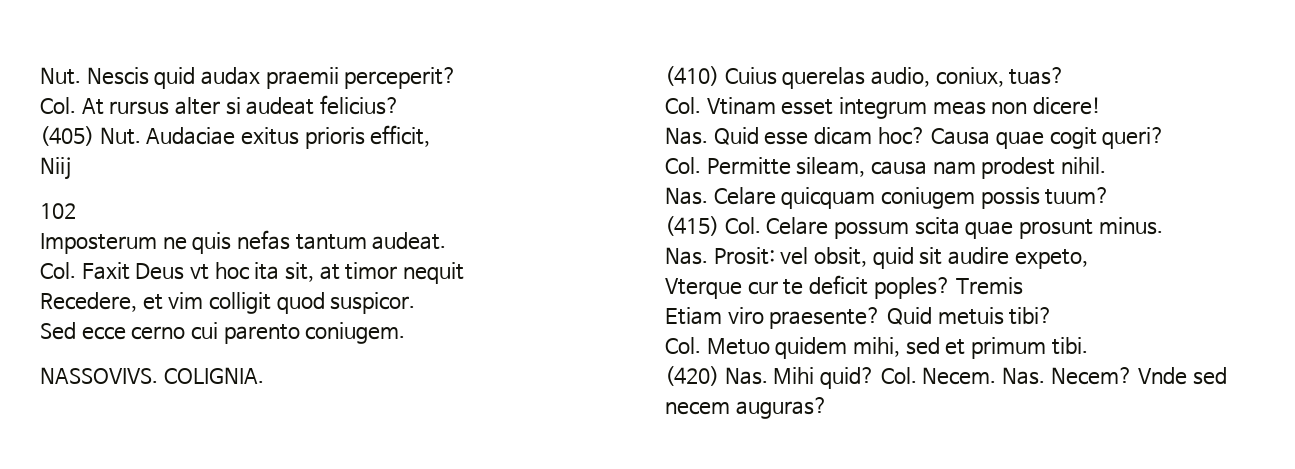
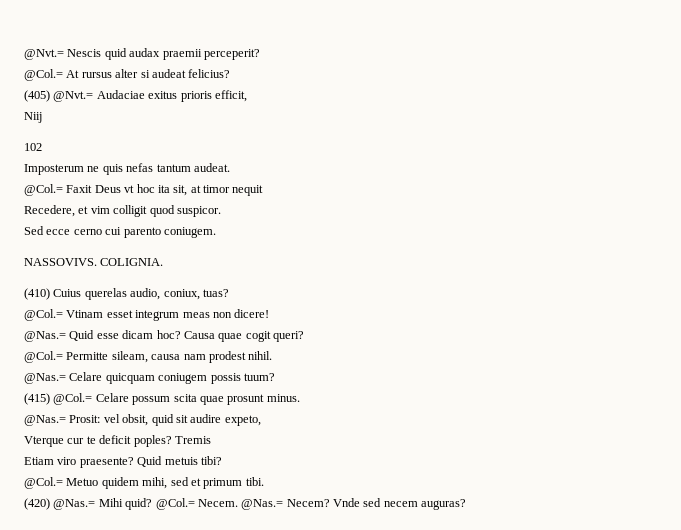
- Nut. Nescis quid audax praemii perceperit?
+ @Nvt.= Nescis quid audax praemii perceperit?
- Col. At rursus alter si audeat felicius?
+ @Col.= At rursus alter si audeat felicius?
- (405) Nut. Audaciae exitus prioris efficit,
+ (405) @Nvt.= Audaciae exitus prioris efficit,
- Col. Faxit Deus vt hoc ita sit, at timor nequit
+ @Col.= Faxit Deus vt hoc ita sit, at timor nequit
- Col. Vtinam esset integrum meas non dicere!
+ @Col.= Vtinam esset integrum meas non dicere!
- Nas. Quid esse dicam hoc?
+ @Nas.= Quid esse dicam hoc?
- Col. Permitte sileam, causa nam prodest nihil.
+ @Col.= Permitte sileam, causa nam prodest nihil.
- Nas. Celare quicquam coniugem possis tuum?
+ @Nas.= Celare quicquam coniugem possis tuum?
- (415) Col. Celare possum scita quae prosunt minus.
+ (415) @Col.= Celare possum scita quae prosunt minus.
- Nas. Prosit: vel obsit, quid sit audire expeto,
+ @Nas.= Prosit: vel obsit, quid sit audire expeto,
- Col. Metuo quidem mihi, sed et primum tibi.
+ @Col.= Metuo quidem mihi, sed et primum tibi.
- (420) Nas. Mihi quid?
+ (420) @Nas.= Mihi quid?
- Col. Necem. Nas. Necem?
+ @Col.= Necem. @Nas.= Necem?

